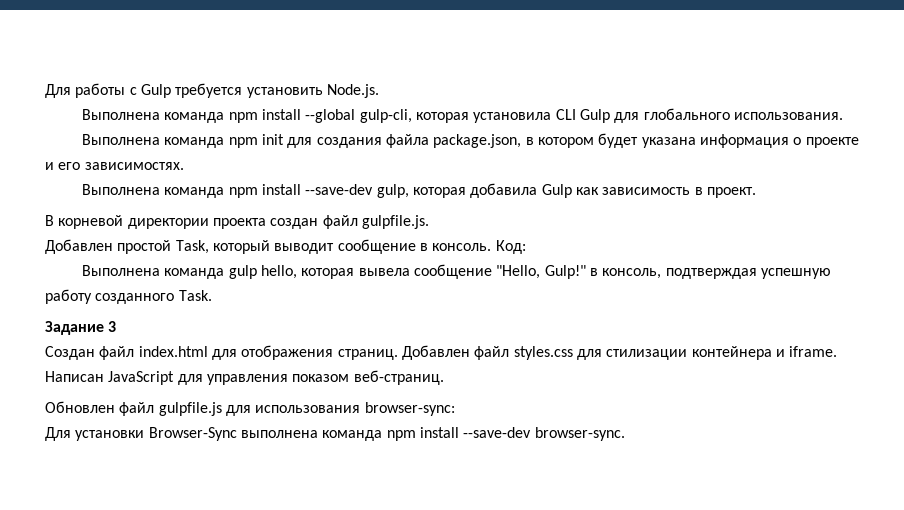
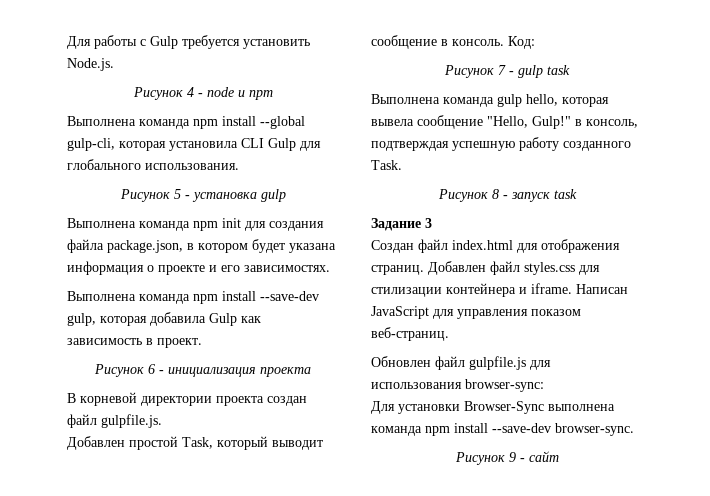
+ Рисунок 4 - node и npm
+ Рисунок 5 - установка gulp
+ Рисунок 6 - инициализация проекта
+ Рисунок 7 - gulp task
+ Рисунок 8 - запуск task
+ Рисунок 9 - сайт

